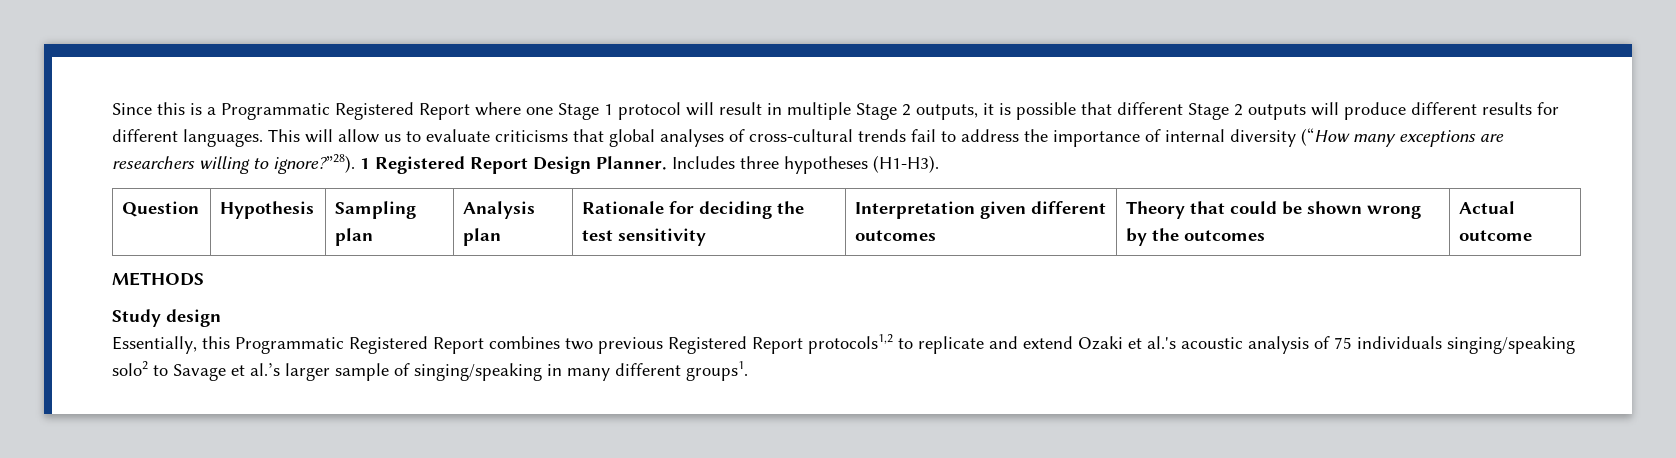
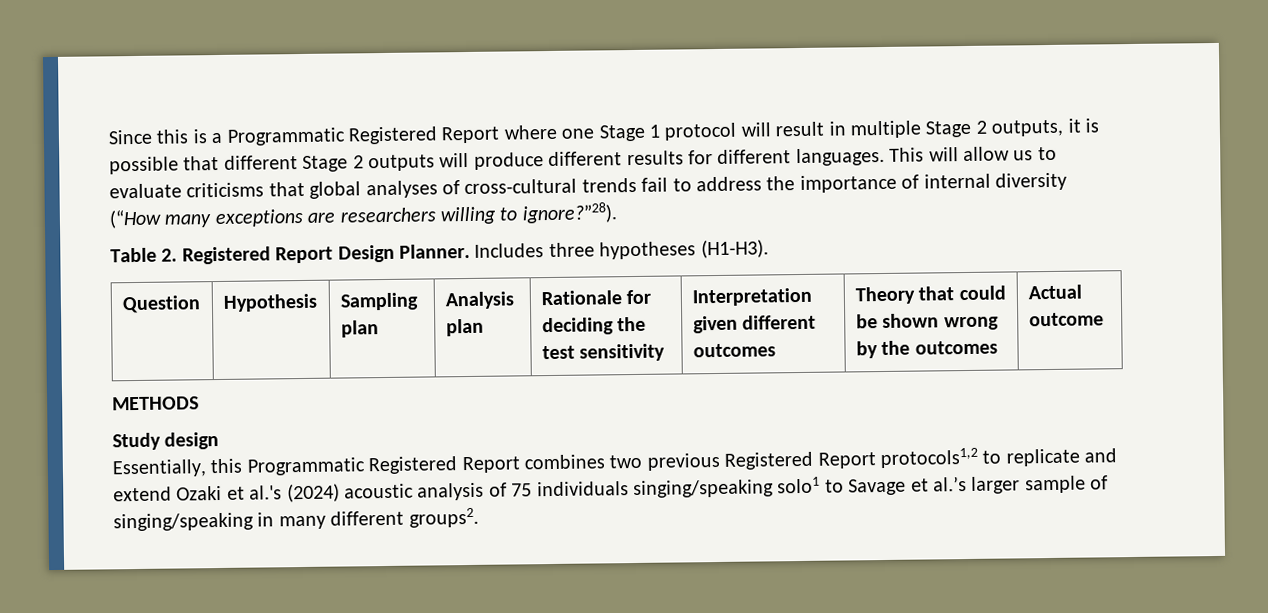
- This will allow us to evaluate criticisms that global analyses of cross-cultural trends fail to address the importance of internal diversity (“How many exceptions are researchers willing to ignore?”28). 1 Registered Report Design Planner.
+ This will allow us to evaluate criticisms that global analyses of cross-cultural trends fail to address the importance of internal diversity (“How many exceptions are researchers willing to ignore?”28).
+ Table 2. Registered Report Design Planner.
- Essentially, this Programmatic Registered Report combines two previous Registered Report protocols1,2 to replicate and extend Ozaki et al.'s acoustic analysis of 75 individuals singing/speaking solo2 to Savage et al.’s larger sample of singing/speaking in many different groups1.
+ Essentially, this Programmatic Registered Report combines two previous Registered Report protocols1,2 to replicate and extend Ozaki et al.'s (2024) acoustic analysis of 75 individuals singing/speaking solo1 to Savage et al.’s larger sample of singing/speaking in many different groups2.

